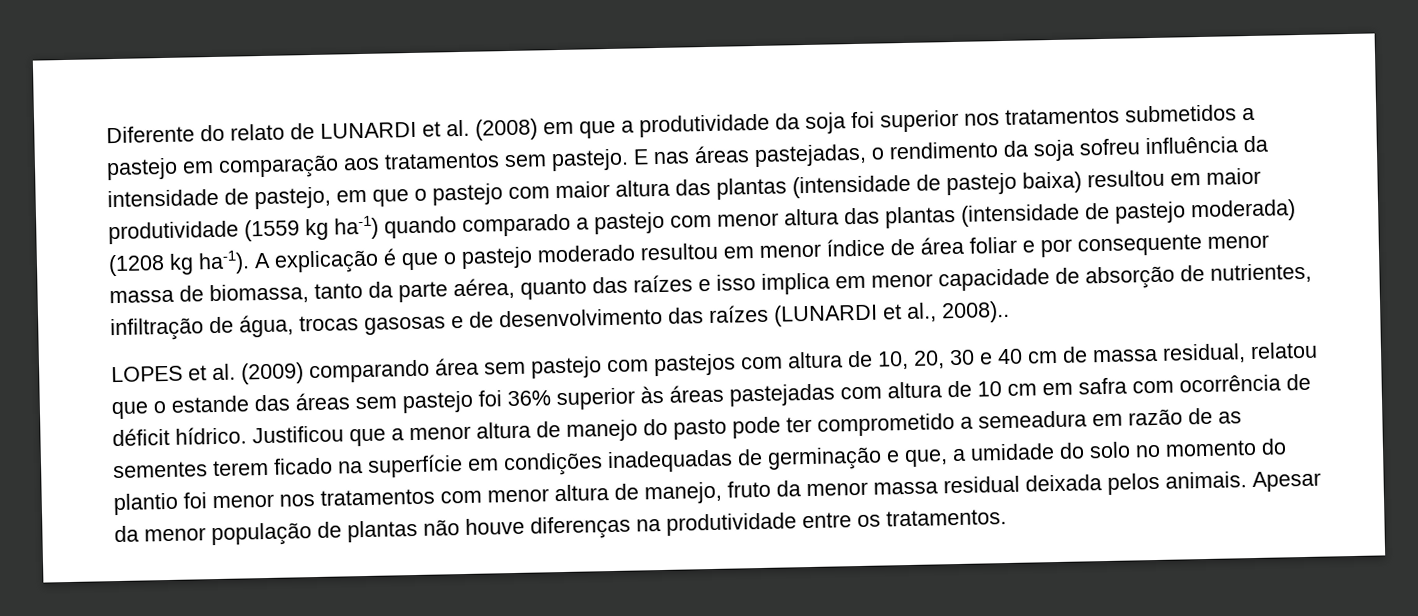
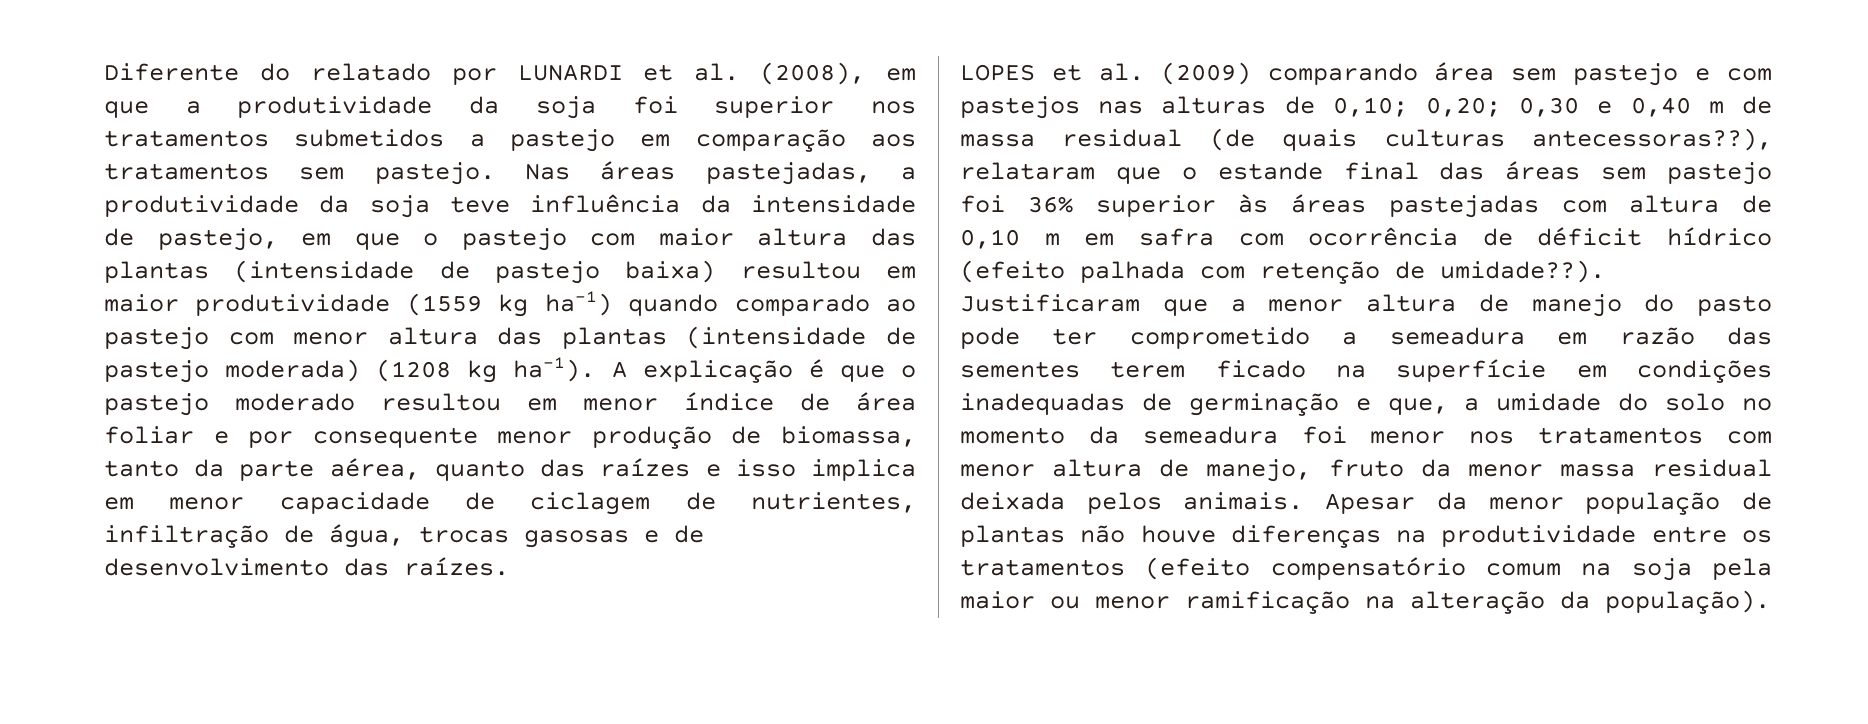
- Diferente do relato de LUNARDI et al. (2008) em que a produtividade da soja foi superior nos tratamentos submetidos a pastejo em comparação aos tratamentos sem pastejo.
+ Diferente do relatado por LUNARDI et al. (2008), em que a produtividade da soja foi superior nos tratamentos submetidos a pastejo em comparação aos tratamentos sem pastejo.
- E nas áreas pastejadas, o rendimento da soja sofreu influência da intensidade de pastejo, em que o pastejo com maior altura das plantas (intensidade de pastejo baixa) resultou em maior produtividade (1559 kg ha-1) quando comparado a pastejo com menor altura das plantas (intensidade de pastejo moderada) (1208 kg ha-1).
+ Nas áreas pastejadas, a produtividade da soja teve influência da intensidade de pastejo, em que o pastejo com maior altura das plantas (intensidade de pastejo baixa) resultou em maior produtividade (1559 kg ha-1) quando comparado ao pastejo com menor altura das plantas (intensidade de pastejo moderada) (1208 kg ha-1).
- A explicação é que o pastejo moderado resultou em menor índice de área foliar e por consequente menor massa de biomassa, tanto da parte aérea, quanto das raízes e isso implica em menor capacidade de absorção de nutrientes, infiltração de água, trocas gasosas e de desenvolvimento das raízes (LUNARDI et al., 2008)..
+ A explicação é que o pastejo moderado resultou em menor índice de área foliar e por consequente menor produção de biomassa, tanto da parte aérea, quanto das raízes e isso implica em menor capacidade de ciclagem de nutrientes, infiltração de água, trocas gasosas e de desenvolvimento das raízes.
- LOPES et al. (2009) comparando área sem pastejo com pastejos com altura de 10, 20, 30 e 40 cm de massa residual, relatou que o estande das áreas sem pastejo foi 36% superior às áreas pastejadas com altura de 10 cm em safra com ocorrência de déficit hídrico. Justificou que a menor altura de manejo do pasto pode ter comprometido a semeadura em razão de as sementes terem ficado na superfície em condições inadequadas de germinação e que, a umidade do solo no momento do plantio foi menor nos tratamentos com menor altura de manejo, fruto da menor massa residual deixada pelos animais.
+ LOPES et al. (2009) comparando área sem pastejo e com pastejos nas alturas de 0,10; 0,20; 0,30 e 0,40 m de massa residual (de quais culturas antecessoras??), relataram que o estande final das áreas sem pastejo foi 36% superior às áreas pastejadas com altura de 0,10 m em safra com ocorrência de déficit hídrico (efeito palhada com retenção de umidade??). Justificaram que a menor altura de manejo do pasto pode ter comprometido a semeadura em razão das sementes terem ficado na superfície em condições inadequadas de germinação e que, a umidade do solo no momento da semeadura foi menor nos tratamentos com menor altura de manejo, fruto da menor massa residual deixada pelos animais.
- Apesar da menor população de plantas não houve diferenças na produtividade entre os tratamentos.
+ Apesar da menor população de plantas não houve diferenças na produtividade entre os tratamentos (efeito compensatório comum na soja pela maior ou menor ramificação na alteração da população).

